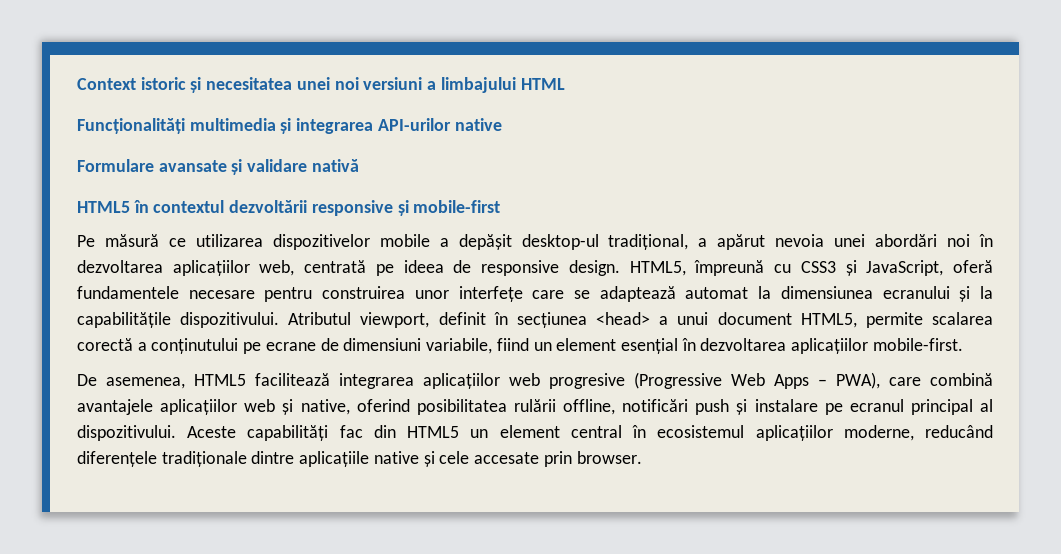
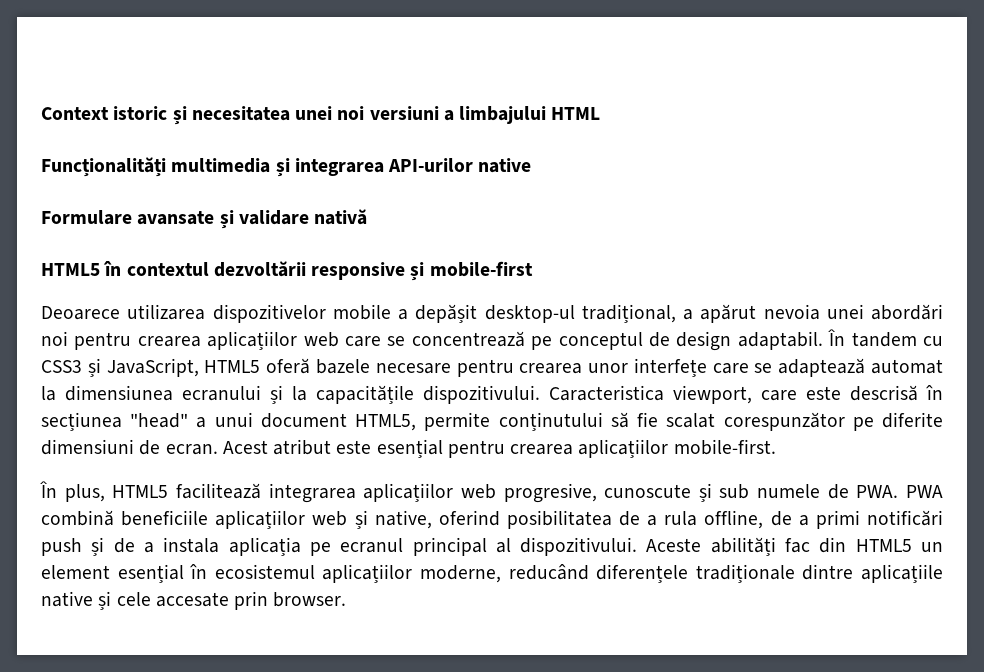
- Pe măsură ce utilizarea dispozitivelor mobile a depășit desktop-ul tradițional, a apărut nevoia unei abordări noi în dezvoltarea aplicațiilor web, centrată pe ideea de responsive design. HTML5, împreună cu CSS3 și JavaScript, oferă fundamentele necesare pentru construirea unor interfețe care se adaptează automat la dimensiunea ecranului și la capabilitățile dispozitivului. Atributul viewport, definit în secțiunea <head> a unui document HTML5, permite scalarea corectă a conținutului pe ecrane de dimensiuni variabile, fiind un element esențial în dezvoltarea aplicațiilor mobile-first.
+ Deoarece utilizarea dispozitivelor mobile a depășit desktop-ul tradițional, a apărut nevoia unei abordări noi pentru crearea aplicațiilor web care se concentrează pe conceptul de design adaptabil. În tandem cu CSS3 și JavaScript, HTML5 oferă bazele necesare pentru crearea unor interfețe care se adaptează automat la dimensiunea ecranului și la capacitățile dispozitivului. Caracteristica viewport, care este descrisă în secțiunea "head" a unui document HTML5, permite conținutului să fie scalat corespunzător pe diferite dimensiuni de ecran. Acest atribut este esențial pentru crearea aplicațiilor mobile-first.
- De asemenea, HTML5 facilitează integrarea aplicațiilor web progresive (Progressive Web Apps – PWA), care combină avantajele aplicațiilor web și native, oferind posibilitatea rulării offline, notificări push și instalare pe ecranul principal al dispozitivului.
+ În plus, HTML5 facilitează integrarea aplicațiilor web progresive, cunoscute și sub numele de PWA. PWA combină beneficiile aplicațiilor web și native, oferind posibilitatea de a rula offline, de a primi notificări push și de a instala aplicația pe ecranul principal al dispozitivului.
- Aceste capabilități fac din HTML5 un element central în ecosistemul aplicațiilor moderne, reducând diferențele tradiționale dintre aplicațiile native și cele accesate prin browser.
+ Aceste abilități fac din HTML5 un element esențial în ecosistemul aplicațiilor moderne, reducând diferențele tradiționale dintre aplicațiile native și cele accesate prin browser.

